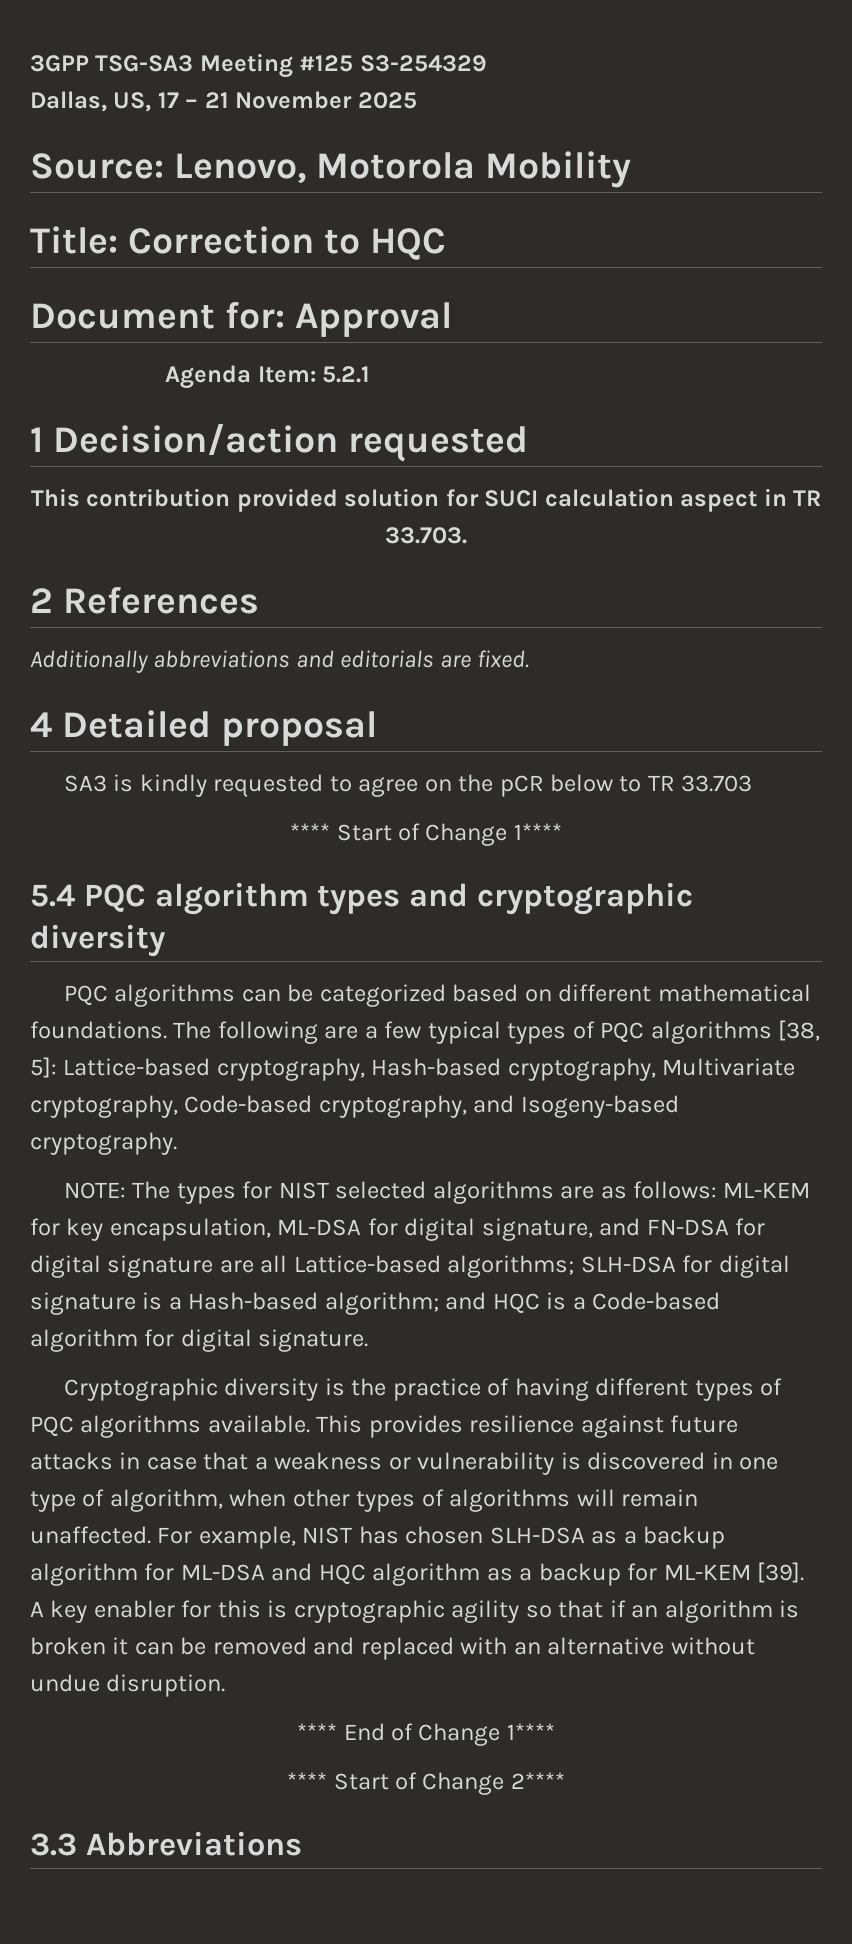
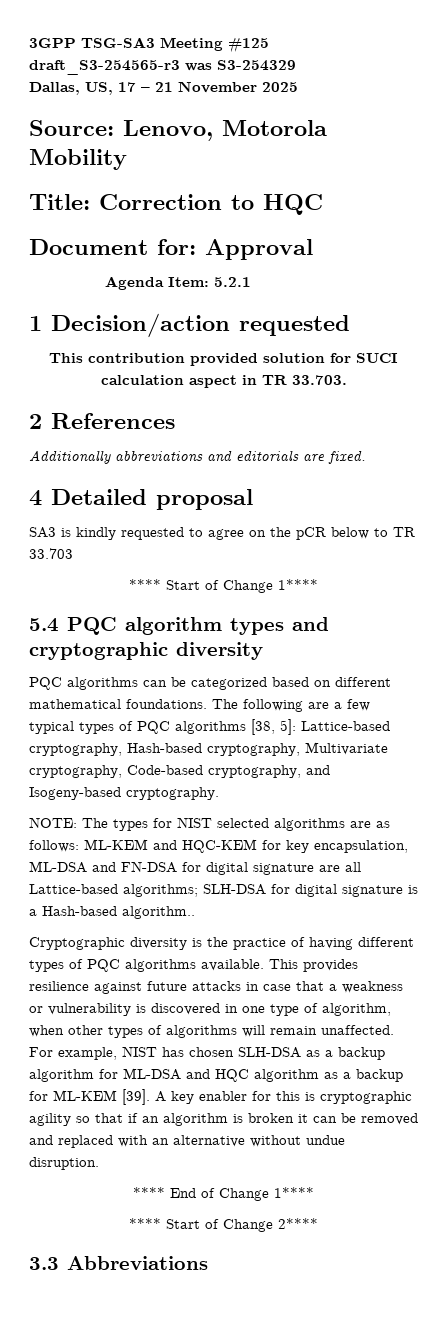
- 3GPP TSG-SA3 Meeting #125 S3-254329
+ 3GPP TSG-SA3 Meeting #125 draft_S3-254565-r3 was S3-254329
- NOTE: The types for NIST selected algorithms are as follows: ML-KEM for key encapsulation, ML-DSA for digital signature, and FN-DSA for digital signature are all Lattice-based algorithms; SLH-DSA for digital signature is a Hash-based algorithm; and HQC is a Code-based algorithm for digital signature.
+ NOTE: The types for NIST selected algorithms are as follows: ML-KEM and HQC-KEM for key encapsulation, ML-DSA and FN-DSA for digital signature are all Lattice-based algorithms; SLH-DSA for digital signature is a Hash-based algorithm..

